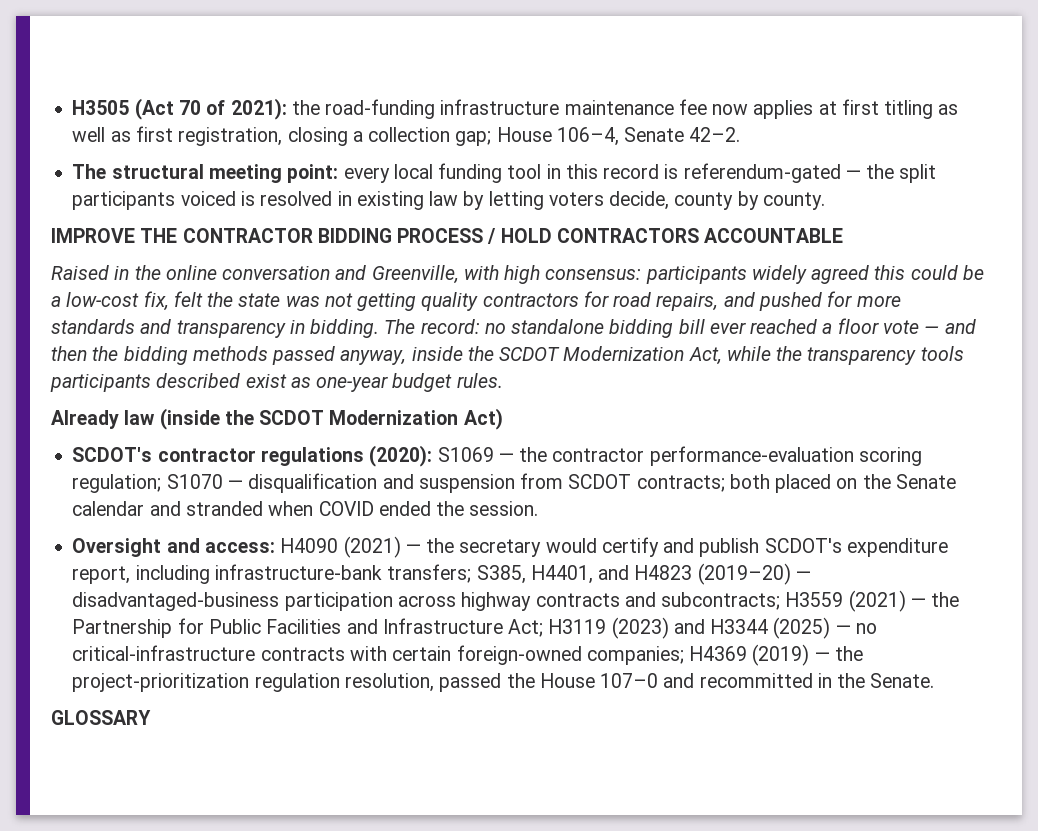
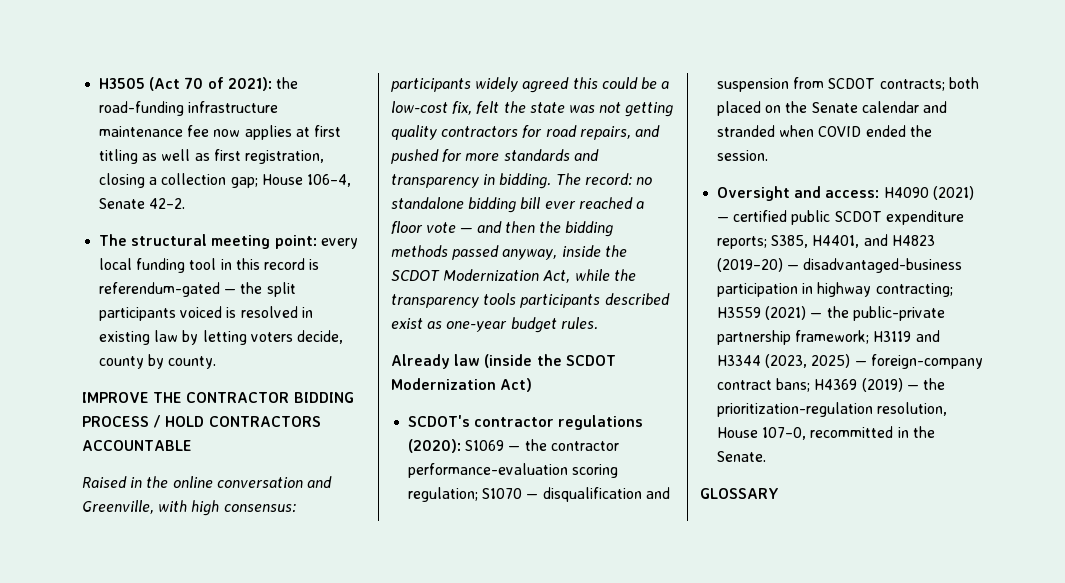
- Oversight and access: H4090 (2021) — the secretary would certify and publish SCDOT's expenditure report, including infrastructure-bank transfers; S385, H4401, and H4823 (2019–20) — disadvantaged-business participation across highway contracts and subcontracts; H3559 (2021) — the Partnership for Public Facilities and Infrastructure Act; H3119 (2023) and H3344 (2025) — no critical-infrastructure contracts with certain foreign-owned companies; H4369 (2019) — the project-prioritization regulation resolution, passed the House 107–0 and recommitted in the Senate.
+ Oversight and access: H4090 (2021) — certified public SCDOT expenditure reports; S385, H4401, and H4823 (2019–20) — disadvantaged-business participation in highway contracting; H3559 (2021) — the public-private partnership framework; H3119 and H3344 (2023, 2025) — foreign-company contract bans; H4369 (2019) — the prioritization-regulation resolution, House 107–0, recommitted in the Senate.

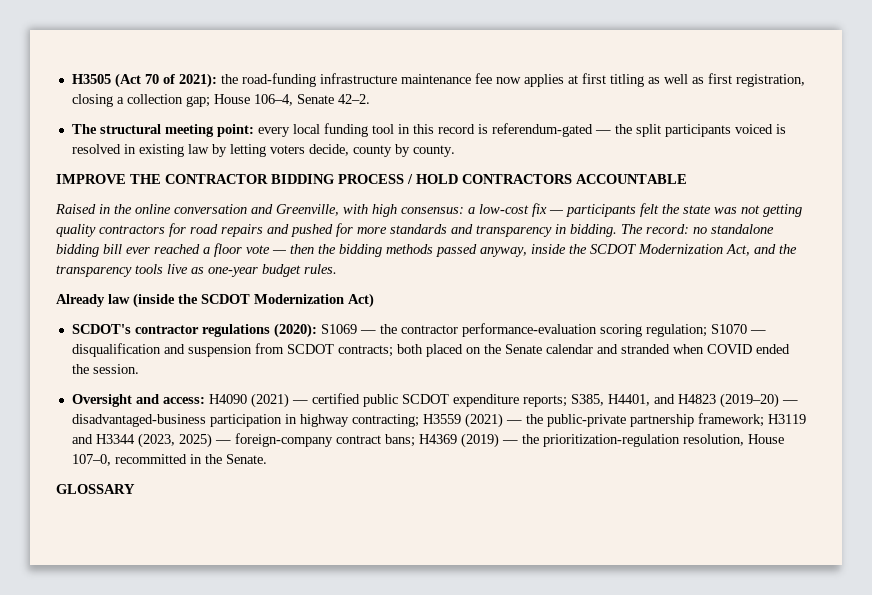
- Raised in the online conversation and Greenville, with high consensus: participants widely agreed this could be a low-cost fix, felt the state was not getting quality contractors for road repairs, and pushed for more standards and transparency in bidding.
+ Raised in the online conversation and Greenville, with high consensus: a low-cost fix — participants felt the state was not getting quality contractors for road repairs and pushed for more standards and transparency in bidding.
- The record: no standalone bidding bill ever reached a floor vote — and then the bidding methods passed anyway, inside the SCDOT Modernization Act, while the transparency tools participants described exist as one-year budget rules.
+ The record: no standalone bidding bill ever reached a floor vote — then the bidding methods passed anyway, inside the SCDOT Modernization Act, and the transparency tools live as one-year budget rules.

